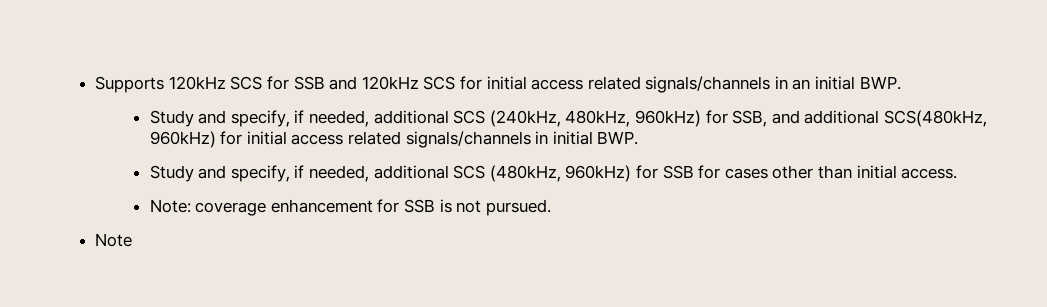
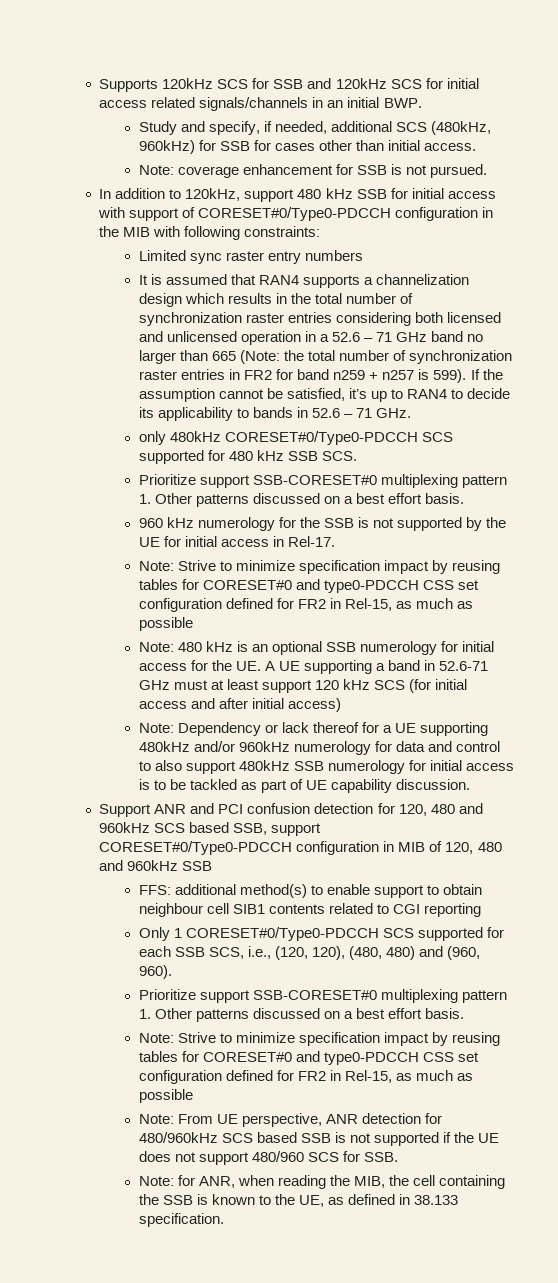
- Study and specify, if needed, additional SCS (240kHz, 480kHz, 960kHz) for SSB, and additional SCS(480kHz, 960kHz) for initial access related signals/channels in initial BWP.
- Note
+ In addition to 120kHz, support 480 kHz SSB for initial access with support of CORESET#0/Type0-PDCCH configuration in the MIB with following constraints:
+ Limited sync raster entry numbers
+ It is assumed that RAN4 supports a channelization design which results in the total number of synchronization raster entries considering both licensed and unlicensed operation in a 52.6 – 71 GHz band no larger than 665 (Note: the total number of synchronization raster entries in FR2 for band n259 + n257 is 599). If the assumption cannot be satisfied, it’s up to RAN4 to decide its applicability to bands in 52.6 – 71 GHz.
+ only 480kHz CORESET#0/Type0-PDCCH SCS supported for 480 kHz SSB SCS.
+ Prioritize support SSB-CORESET#0 multiplexing pattern 1. Other patterns discussed on a best effort basis.
+ 960 kHz numerology for the SSB is not supported by the UE for initial access in Rel-17.
+ Note: Strive to minimize specification impact by reusing tables for CORESET#0 and type0-PDCCH CSS set configuration defined for FR2 in Rel-15, as much as possible
+ Note: 480 kHz is an optional SSB numerology for initial access for the UE. A UE supporting a band in 52.6-71 GHz must at least support 120 kHz SCS (for initial access and after initial access)
+ Note: Dependency or lack thereof for a UE supporting 480kHz and/or 960kHz numerology for data and control to also support 480kHz SSB numerology for initial access is to be tackled as part of UE capability discussion.
+ Support ANR and PCI confusion detection for 120, 480 and 960kHz SCS based SSB, support CORESET#0/Type0-PDCCH configuration in MIB of 120, 480 and 960kHz SSB
+ FFS: additional method(s) to enable support to obtain neighbour cell SIB1 contents related to CGI reporting
+ Only 1 CORESET#0/Type0-PDCCH SCS supported for each SSB SCS, i.e., (120, 120), (480, 480) and (960, 960).
+ Prioritize support SSB-CORESET#0 multiplexing pattern 1. Other patterns discussed on a best effort basis.
+ Note: Strive to minimize specification impact by reusing tables for CORESET#0 and type0-PDCCH CSS set configuration defined for FR2 in Rel-15, as much as possible
+ Note: From UE perspective, ANR detection for 480/960kHz SCS based SSB is not supported if the UE does not support 480/960 SCS for SSB.
+ Note: for ANR, when reading the MIB, the cell containing the SSB is known to the UE, as defined in 38.133 specification.

